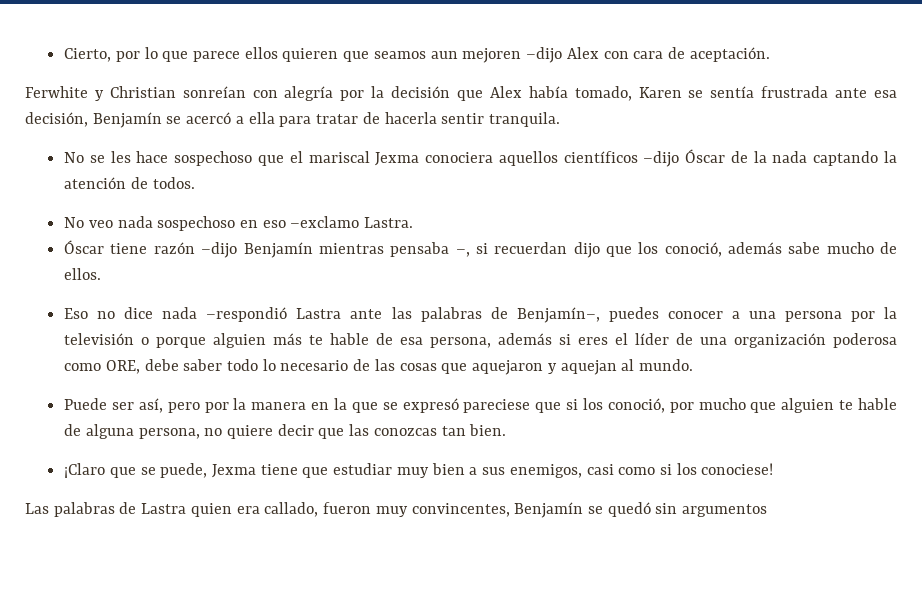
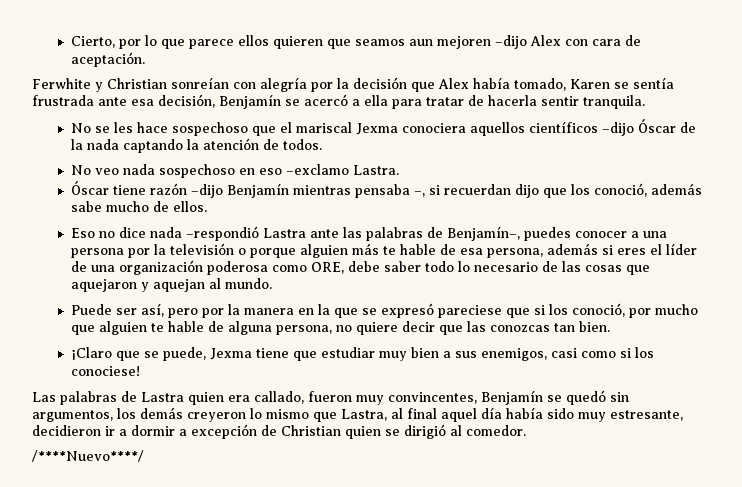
- Las palabras de Lastra quien era callado, fueron muy convincentes, Benjamín se quedó sin argumentos
+ Las palabras de Lastra quien era callado, fueron muy convincentes, Benjamín se quedó sin argumentos, los demás creyeron lo mismo que Lastra, al final aquel día había sido muy estresante, decidieron ir a dormir a excepción de Christian quien se dirigió al comedor.
+ /****Nuevo****/

